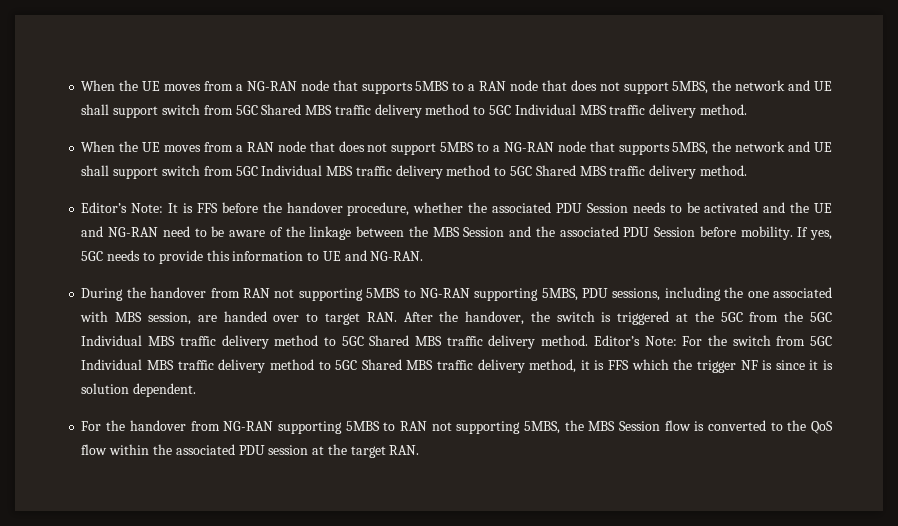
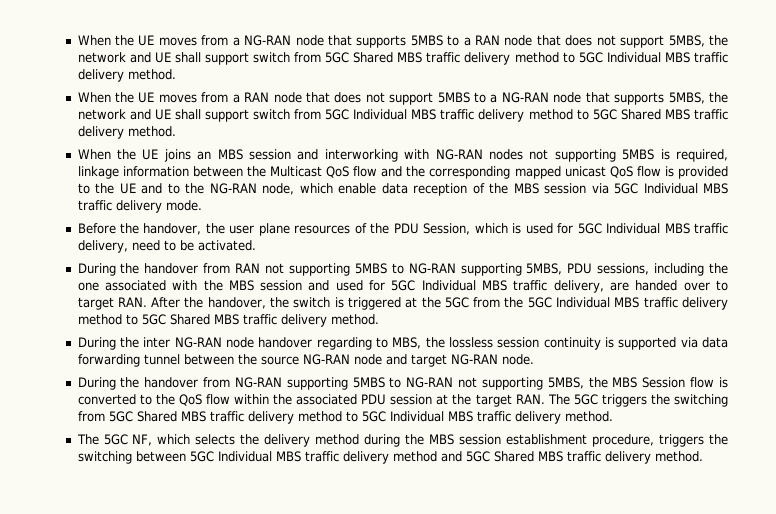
- Editor’s Note: It is FFS before the handover procedure, whether the associated PDU Session needs to be activated and the UE and NG-RAN need to be aware of the linkage between the MBS Session and the associated PDU Session before mobility. If yes, 5GC needs to provide this information to UE and NG-RAN.
+ When the UE joins an MBS session and interworking with NG-RAN nodes not supporting 5MBS is required, linkage information between the Multicast QoS flow and the corresponding mapped unicast QoS flow is provided to the UE and to the NG-RAN node, which enable data reception of the MBS session via 5GC Individual MBS traffic delivery mode.
+ Before the handover, the user plane resources of the PDU Session, which is used for 5GC Individual MBS traffic delivery, need to be activated.
- During the handover from RAN not supporting 5MBS to NG-RAN supporting 5MBS, PDU sessions, including the one associated with MBS session, are handed over to target RAN. After the handover, the switch is triggered at the 5GC from the 5GC Individual MBS traffic delivery method to 5GC Shared MBS traffic delivery method. Editor’s Note: For the switch from 5GC Individual MBS traffic delivery method to 5GC Shared MBS traffic delivery method, it is FFS which the trigger NF is since it is solution dependent.
- For the handover from NG-RAN supporting 5MBS to RAN not supporting 5MBS, the MBS Session flow is converted to the QoS flow within the associated PDU session at the target RAN.
+ During the handover from RAN not supporting 5MBS to NG-RAN supporting 5MBS, PDU sessions, including the one associated with the MBS session and used for 5GC Individual MBS traffic delivery, are handed over to target RAN. After the handover, the switch is triggered at the 5GC from the 5GC Individual MBS traffic delivery method to 5GC Shared MBS traffic delivery method.
+ During the inter NG-RAN node handover regarding to MBS, the lossless session continuity is supported via data forwarding tunnel between the source NG-RAN node and target NG-RAN node.
+ During the handover from NG-RAN supporting 5MBS to NG-RAN not supporting 5MBS, the MBS Session flow is converted to the QoS flow within the associated PDU session at the target RAN. The 5GC triggers the switching from 5GC Shared MBS traffic delivery method to 5GC Individual MBS traffic delivery method.
+ The 5GC NF, which selects the delivery method during the MBS session establishment procedure, triggers the switching between 5GC Individual MBS traffic delivery method and 5GC Shared MBS traffic delivery method.

